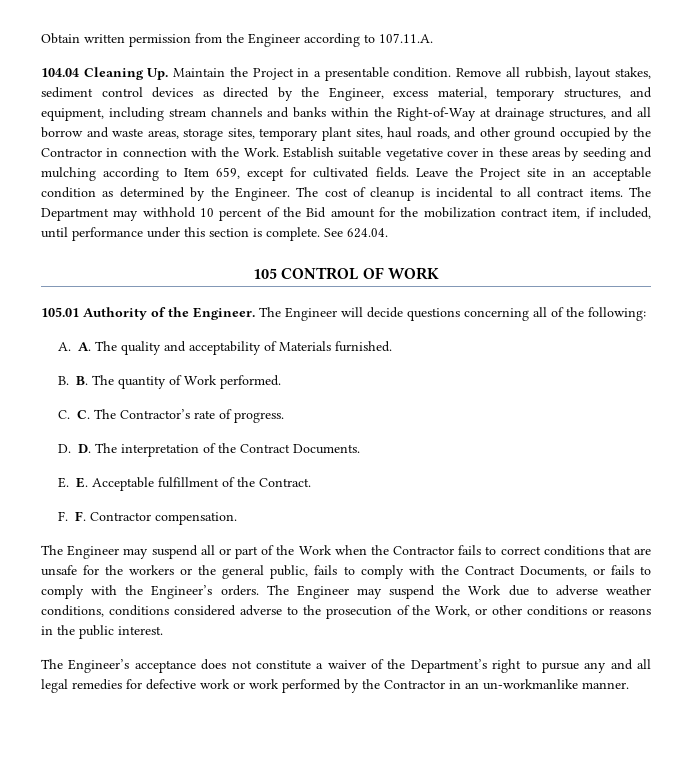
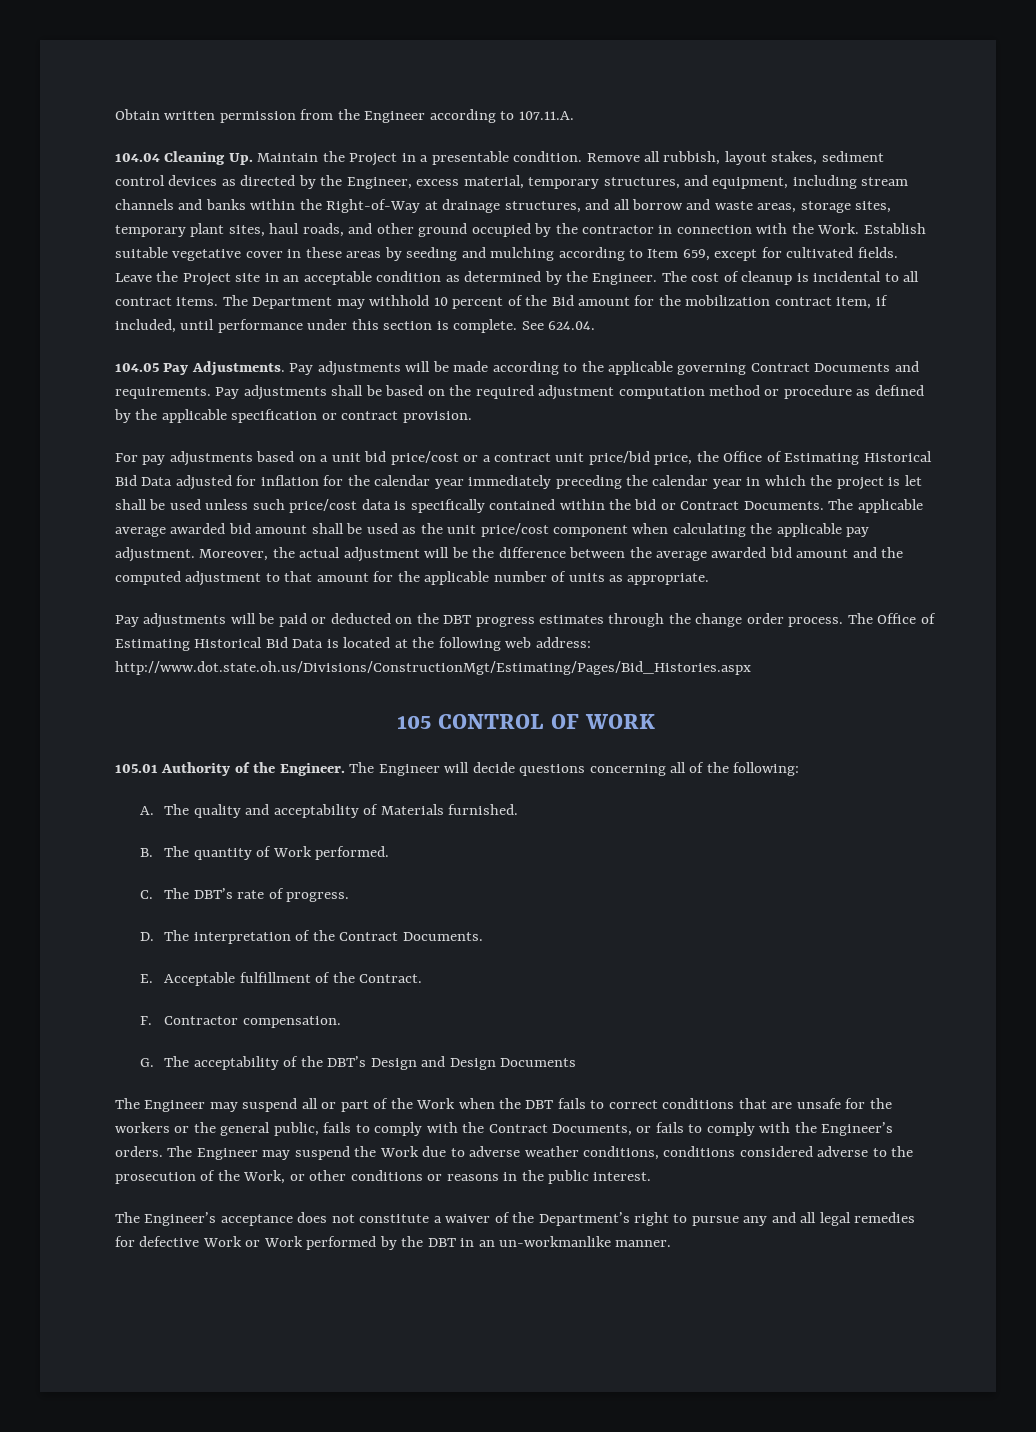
- Remove all rubbish, layout stakes, sediment control devices as directed by the Engineer, excess material, temporary structures, and equipment, including stream channels and banks within the Right-of-Way at drainage structures, and all borrow and waste areas, storage sites, temporary plant sites, haul roads, and other ground occupied by the Contractor in connection with the Work.
+ Remove all rubbish, layout stakes, sediment control devices as directed by the Engineer, excess material, temporary structures, and equipment, including stream channels and banks within the Right-of-Way at drainage structures, and all borrow and waste areas, storage sites, temporary plant sites, haul roads, and other ground occupied by the contractor in connection with the Work.
+ 104.05 Pay Adjustments. Pay adjustments will be made according to the applicable governing Contract Documents and requirements. Pay adjustments shall be based on the required adjustment computation method or procedure as defined by the applicable specification or contract provision.
+ For pay adjustments based on a unit bid price/cost or a contract unit price/bid price, the Office of Estimating Historical Bid Data adjusted for inflation for the calendar year immediately preceding the calendar year in which the project is let shall be used unless such price/cost data is specifically contained within the bid or Contract Documents. The applicable average awarded bid amount shall be used as the unit price/cost component when calculating the applicable pay adjustment. Moreover, the actual adjustment will be the difference between the average awarded bid amount and the computed adjustment to that amount for the applicable number of units as appropriate.
+ Pay adjustments will be paid or deducted on the DBT progress estimates through the change order process. The Office of Estimating Historical Bid Data is located at the following web address: http://www.dot.state.oh.us/Divisions/ConstructionMgt/Estimating/Pages/Bid_Histories.aspx
- A. A. The quality and acceptability of Materials furnished.
+ A. The quality and acceptability of Materials furnished.
- B. B. The quantity of Work performed.
+ B. The quantity of Work performed.
- C. C. The Contractor’s rate of progress.
+ C. The DBT’s rate of progress.
- D. D. The interpretation of the Contract Documents.
+ D. The interpretation of the Contract Documents.
- E. E. Acceptable fulfillment of the Contract.
+ E. Acceptable fulfillment of the Contract.
- F. F. Contractor compensation.
+ F. Contractor compensation.
+ G. The acceptability of the DBT’s Design and Design Documents
- The Engineer may suspend all or part of the Work when the Contractor fails to correct conditions that are unsafe for the workers or the general public, fails to comply with the Contract Documents, or fails to comply with the Engineer’s orders.
+ The Engineer may suspend all or part of the Work when the DBT fails to correct conditions that are unsafe for the workers or the general public, fails to comply with the Contract Documents, or fails to comply with the Engineer’s orders.
- The Engineer’s acceptance does not constitute a waiver of the Department’s right to pursue any and all legal remedies for defective work or work performed by the Contractor in an un-workmanlike manner.
+ The Engineer’s acceptance does not constitute a waiver of the Department’s right to pursue any and all legal remedies for defective Work or Work performed by the DBT in an un-workmanlike manner.

